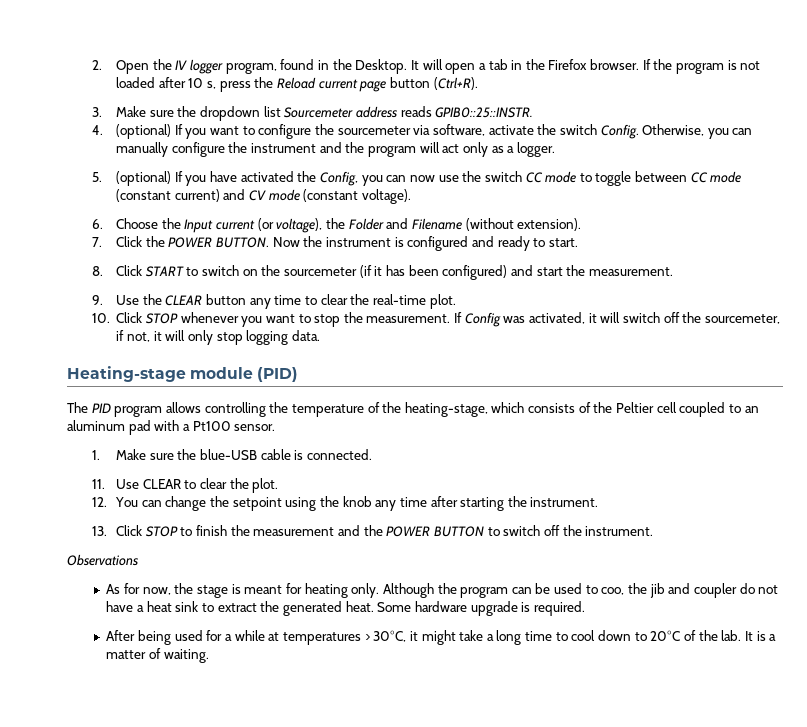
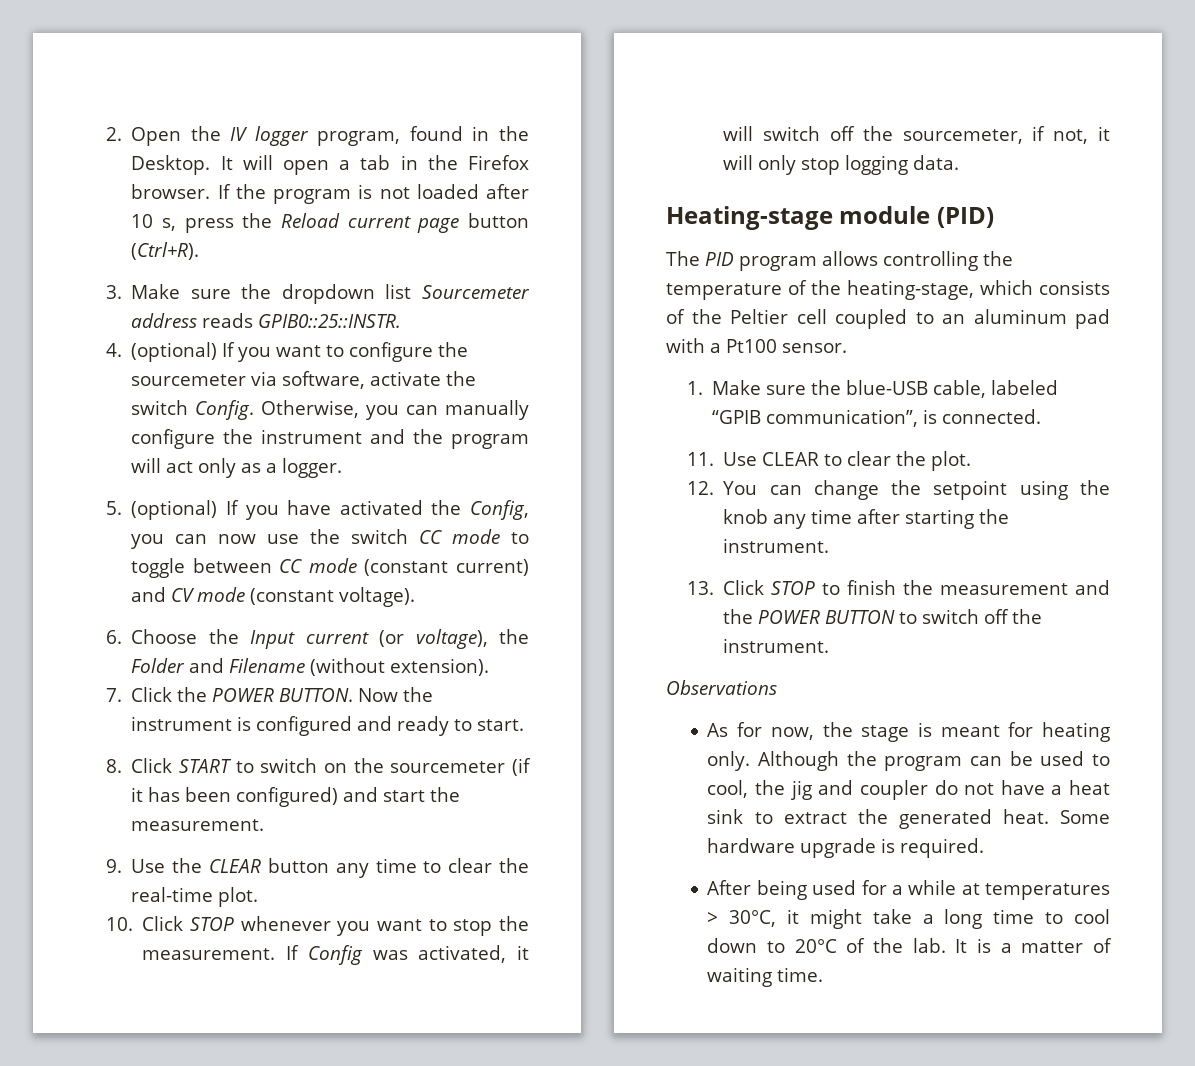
- 1. Make sure the blue-USB cable is connected.
+ 1. Make sure the blue-USB cable, labeled “GPIB communication”, is connected.
- Although the program can be used to coo, the jib and coupler do not have a heat sink to extract the generated heat.
+ Although the program can be used to cool, the jig and coupler do not have a heat sink to extract the generated heat.
- It is a matter of waiting.
+ It is a matter of waiting time.

